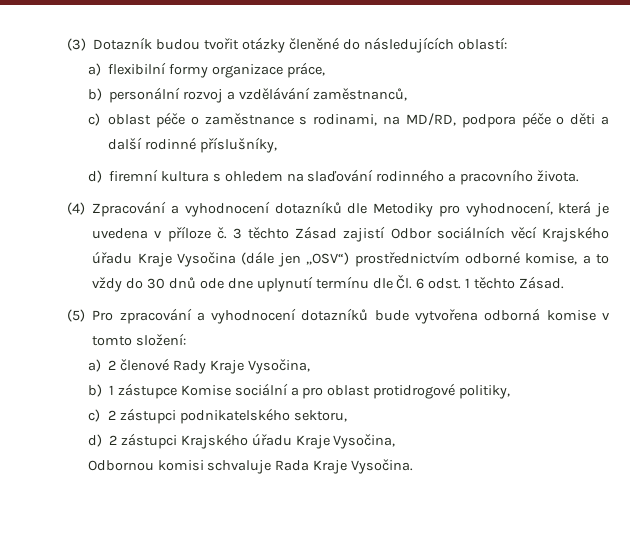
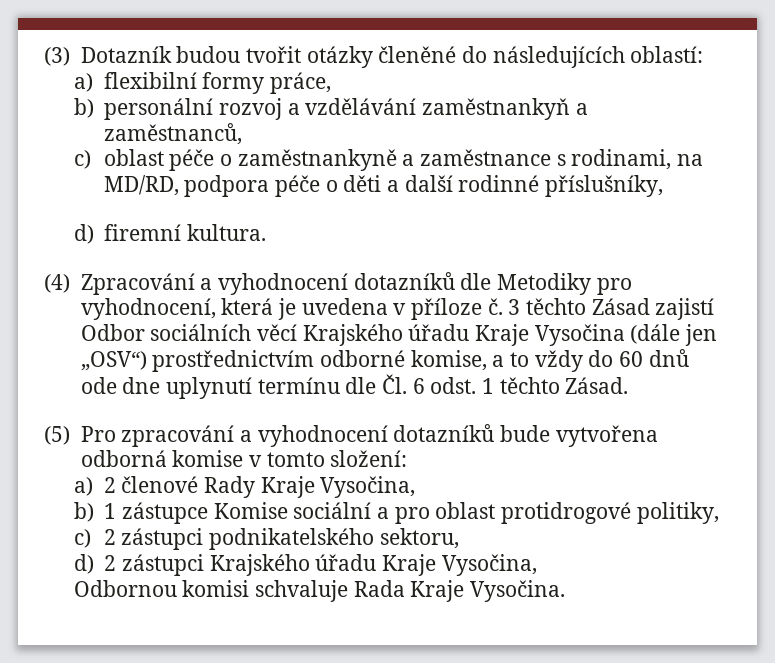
- a) flexibilní formy organizace práce,
+ a) flexibilní formy práce,
- b) personální rozvoj a vzdělávání zaměstnanců,
+ b) personální rozvoj a vzdělávání zaměstnankyň a zaměstnanců,
- c) oblast péče o zaměstnance s rodinami, na MD/RD, podpora péče o děti a další rodinné příslušníky,
+ c) oblast péče o zaměstnankyně a zaměstnance s rodinami, na MD/RD, podpora péče o děti a další rodinné příslušníky,
- d) firemní kultura s ohledem na slaďování rodinného a pracovního života.
+ d) firemní kultura.
- 3 těchto Zásad zajistí Odbor sociálních věcí Krajského úřadu Kraje Vysočina (dále jen „OSV“) prostřednictvím odborné komise, a to vždy do 30 dnů ode dne uplynutí termínu dle Čl. 6 odst. 1 těchto Zásad.
+ 3 těchto Zásad zajistí Odbor sociálních věcí Krajského úřadu Kraje Vysočina (dále jen „OSV“) prostřednictvím odborné komise, a to vždy do 60 dnů ode dne uplynutí termínu dle Čl. 6 odst. 1 těchto Zásad.

